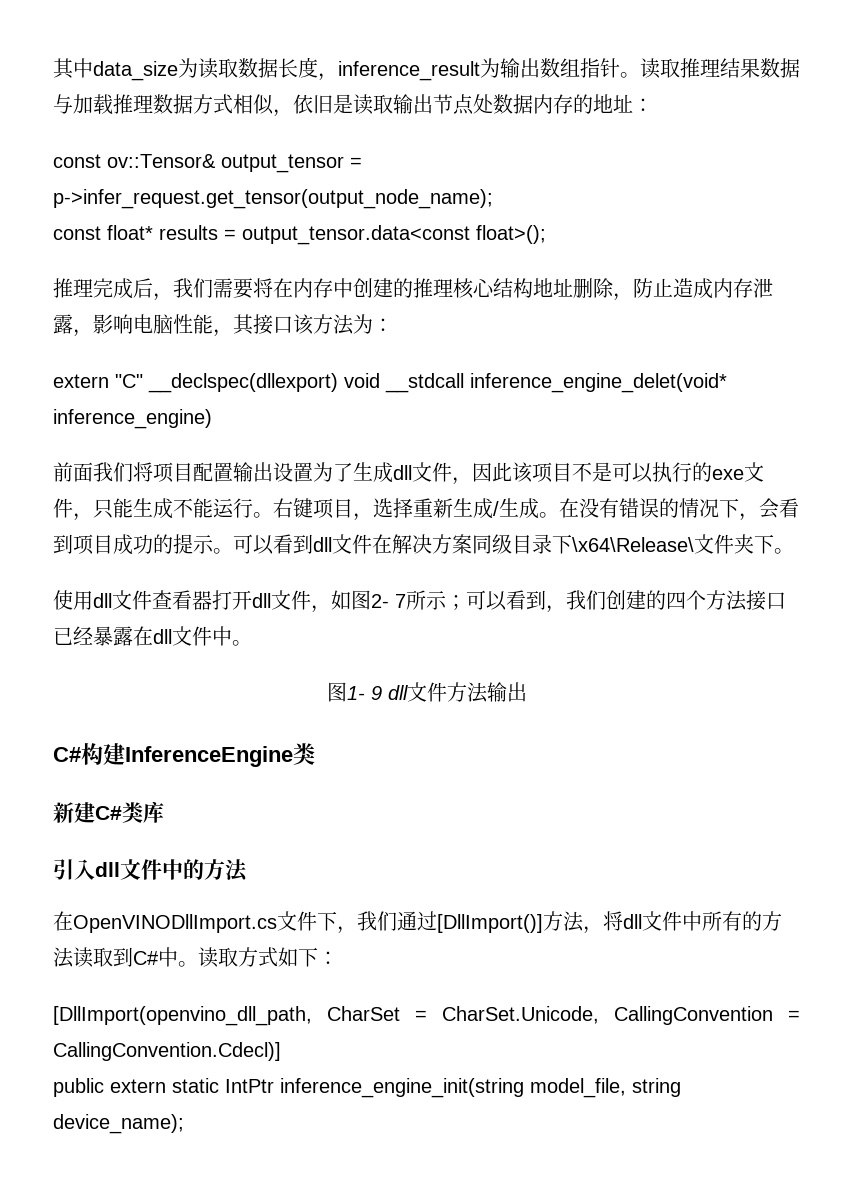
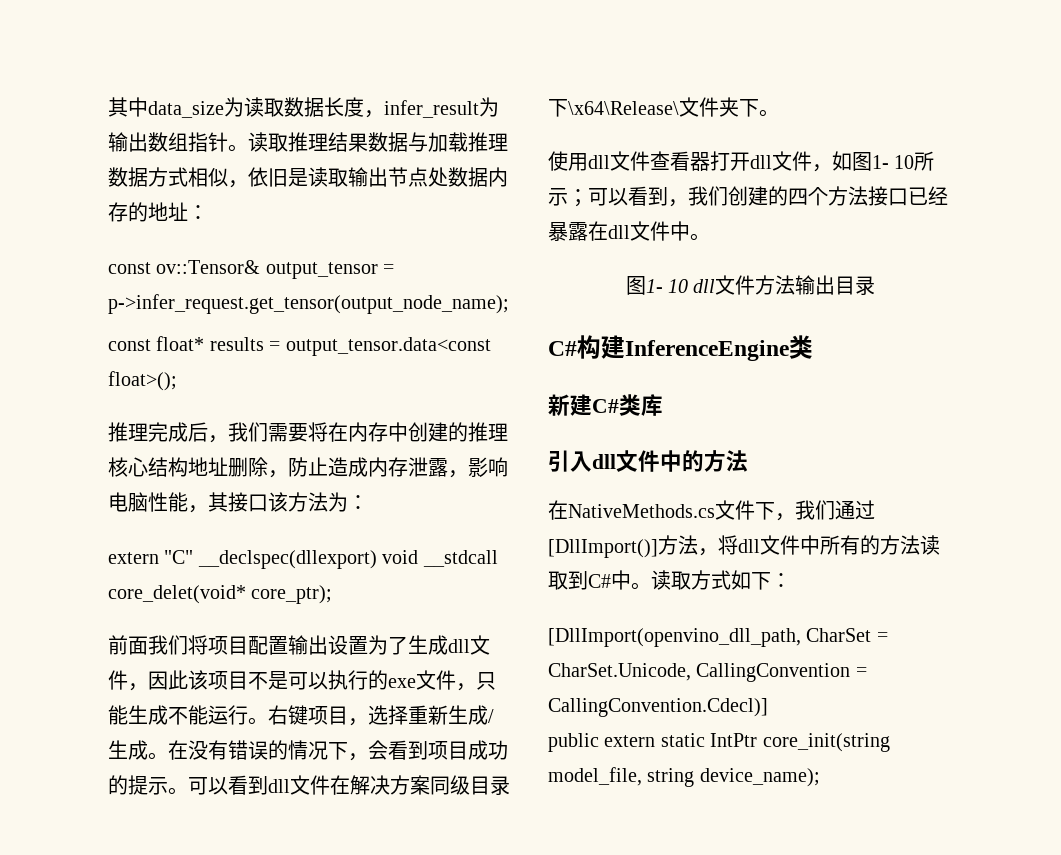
- 其中data_size为读取数据长度，inference_result为输出数组指针。
+ 其中data_size为读取数据长度，infer_result为输出数组指针。
- extern "C" __declspec(dllexport) void __stdcall inference_engine_delet(void* inference_engine)
+ extern "C" __declspec(dllexport) void __stdcall core_delet(void* core_ptr);
- 使用dll文件查看器打开dll文件，如图2- 7所示；可以看到，我们创建的四个方法接口已经暴露在dll文件中。
+ 使用dll文件查看器打开dll文件，如图1- 10所示；可以看到，我们创建的四个方法接口已经暴露在dll文件中。
- 图1- 9 dll文件方法输出
+ 图1- 10 dll文件方法输出目录
- 在OpenVINODllImport.cs文件下，我们通过[DllImport()]方法，将dll文件中所有的方法读取到C#中。
+ 在NativeMethods.cs文件下，我们通过[DllImport()]方法，将dll文件中所有的方法读取到C#中。
- public extern static IntPtr inference_engine_init(string model_file, string device_name);
+ public extern static IntPtr core_init(string model_file, string device_name);

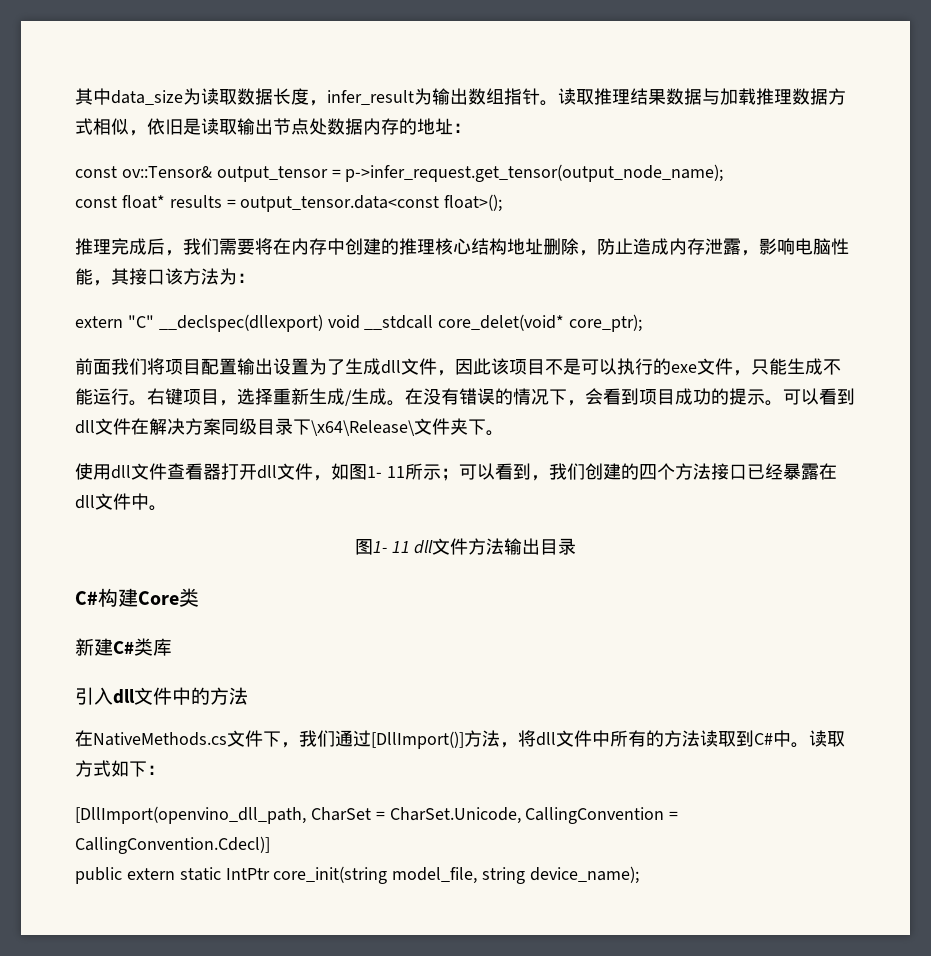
- 使用dll文件查看器打开dll文件，如图1- 10所示；可以看到，我们创建的四个方法接口已经暴露在dll文件中。
+ 使用dll文件查看器打开dll文件，如图1- 11所示；可以看到，我们创建的四个方法接口已经暴露在dll文件中。
- 图1- 10 dll文件方法输出目录
+ 图1- 11 dll文件方法输出目录
- C#构建InferenceEngine类
+ C#构建Core类

